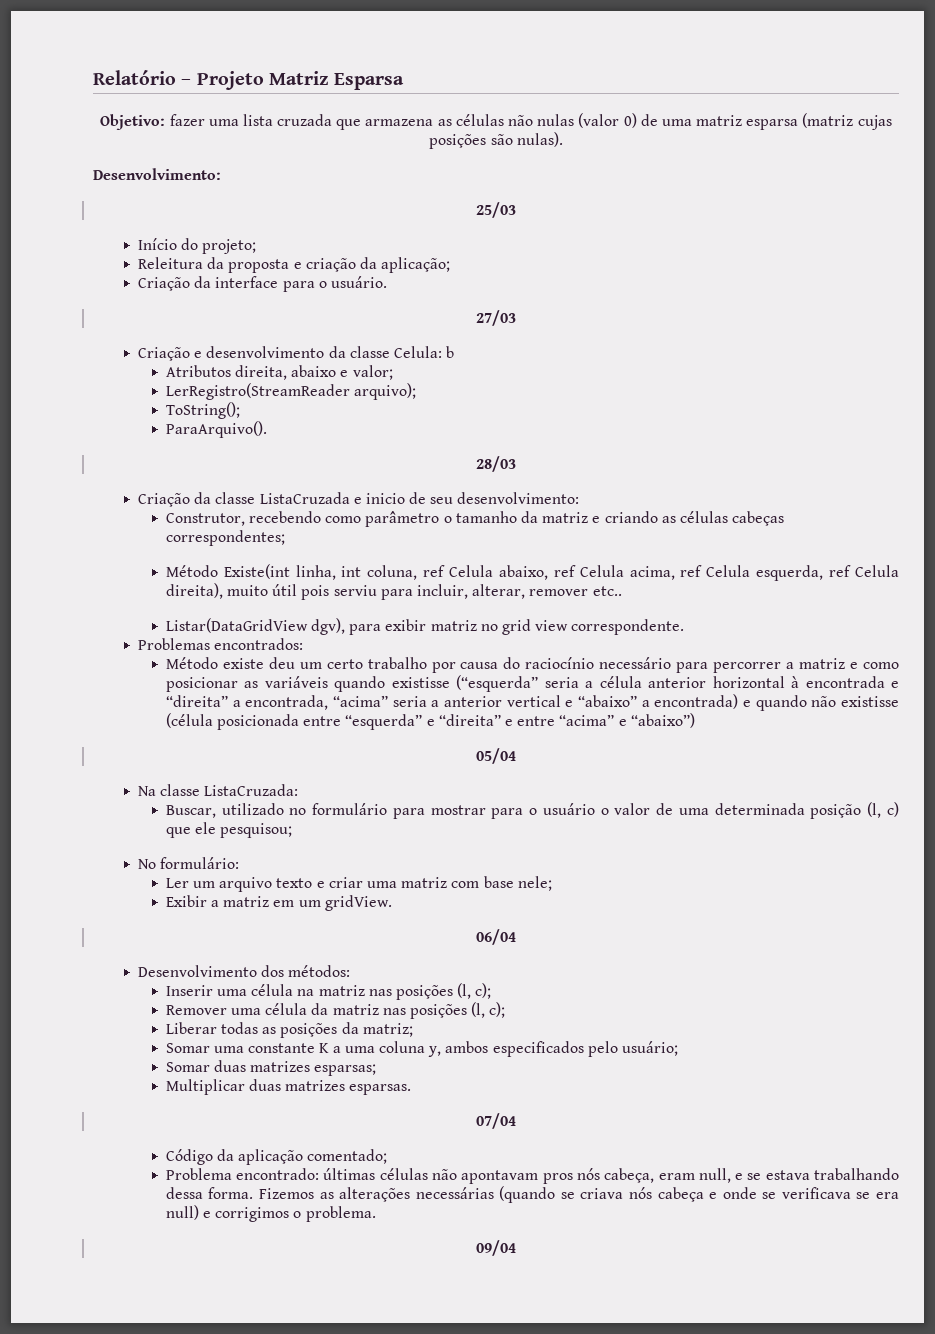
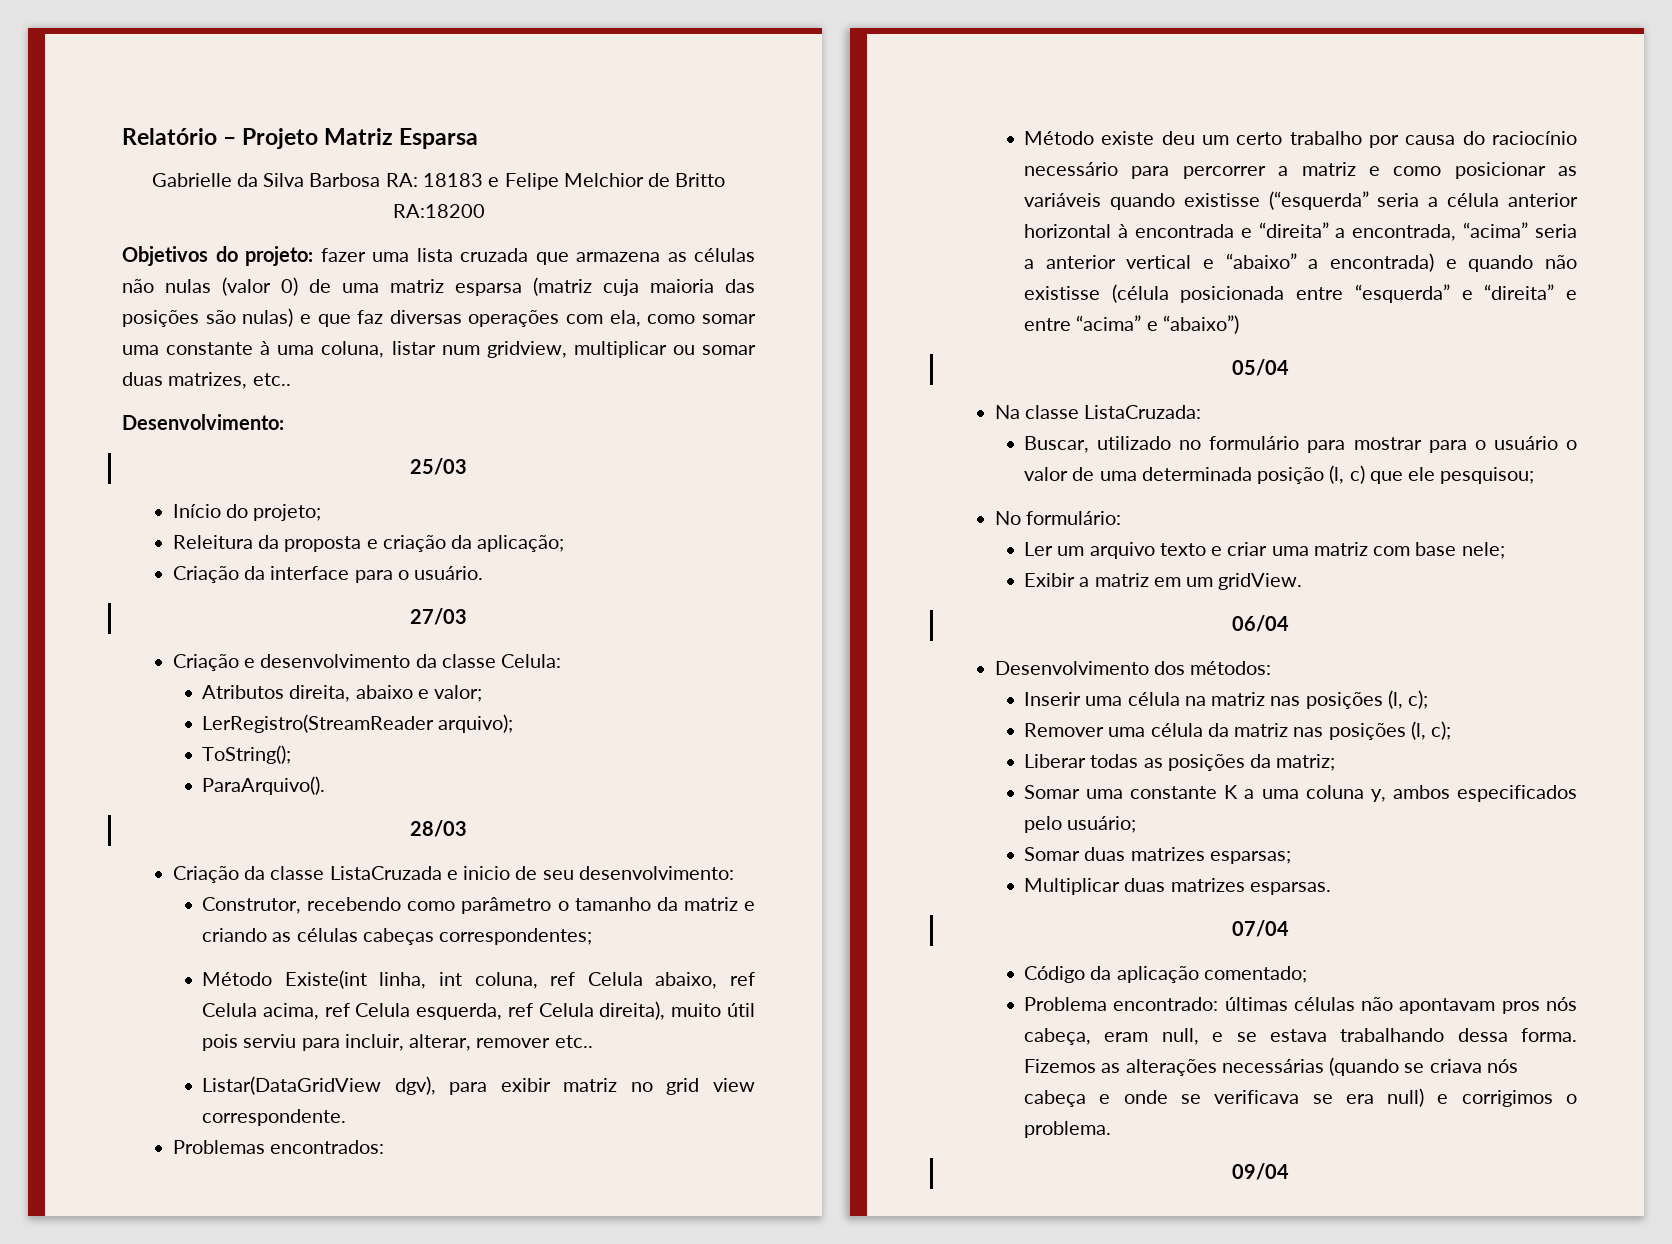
- Objetivo: fazer uma lista cruzada que armazena as células não nulas (valor 0) de uma matriz esparsa (matriz cujas posições são nulas).
+ Gabrielle da Silva Barbosa RA: 18183 e Felipe Melchior de Britto RA:18200
+ Objetivos do projeto: fazer uma lista cruzada que armazena as células não nulas (valor 0) de uma matriz esparsa (matriz cuja maioria das posições são nulas) e que faz diversas operações com ela, como somar uma constante à uma coluna, listar num gridview, multiplicar ou somar duas matrizes, etc..
- Criação e desenvolvimento da classe Celula: b
+ Criação e desenvolvimento da classe Celula:

